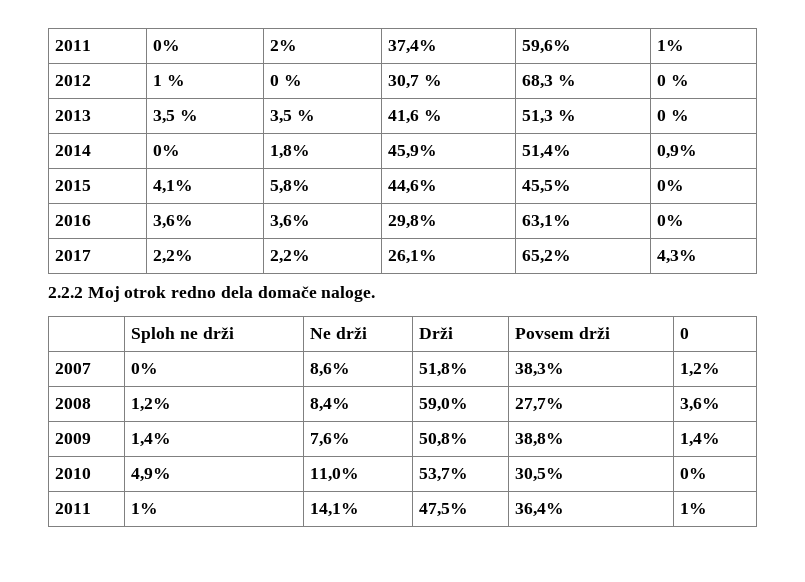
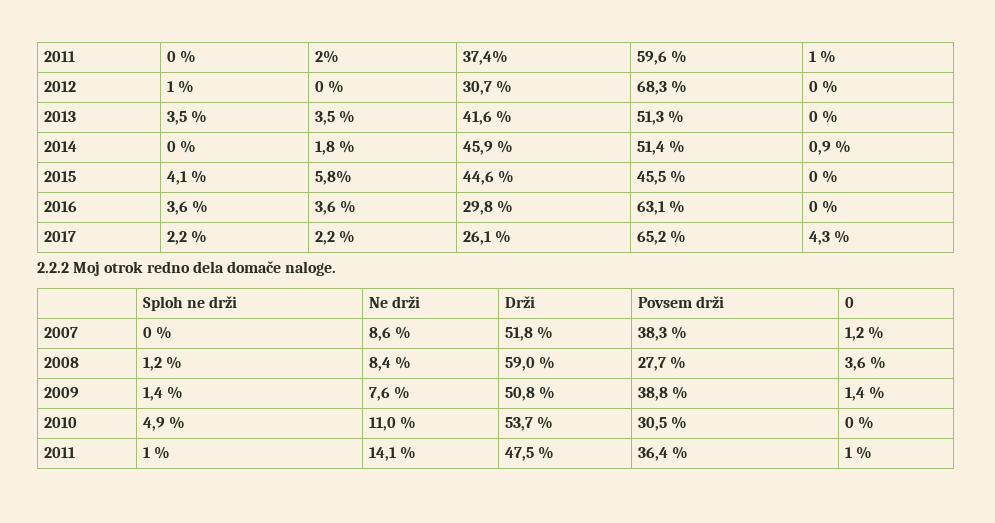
- 2011 | 0% | 2% | 37,4% | 59,6% | 1%
+ 2011 | 0 % | 2% | 37,4% | 59,6 % | 1 %
- 2014 | 0% | 1,8% | 45,9% | 51,4% | 0,9%
+ 2014 | 0 % | 1,8 % | 45,9 % | 51,4 % | 0,9 %
- 2015 | 4,1% | 5,8% | 44,6% | 45,5% | 0%
- 2016 | 3,6% | 3,6% | 29,8% | 63,1% | 0%
- 2017 | 2,2% | 2,2% | 26,1% | 65,2% | 4,3%
+ 2015 | 4,1 % | 5,8% | 44,6 % | 45,5 % | 0 %
+ 2016 | 3,6 % | 3,6 % | 29,8 % | 63,1 % | 0 %
+ 2017 | 2,2 % | 2,2 % | 26,1 % | 65,2 % | 4,3 %
- 2007 | 0% | 8,6% | 51,8% | 38,3% | 1,2%
- 2008 | 1,2% | 8,4% | 59,0% | 27,7% | 3,6%
- 2009 | 1,4% | 7,6% | 50,8% | 38,8% | 1,4%
- 2010 | 4,9% | 11,0% | 53,7% | 30,5% | 0%
- 2011 | 1% | 14,1% | 47,5% | 36,4% | 1%
+ 2007 | 0 % | 8,6 % | 51,8 % | 38,3 % | 1,2 %
+ 2008 | 1,2 % | 8,4 % | 59,0 % | 27,7 % | 3,6 %
+ 2009 | 1,4 % | 7,6 % | 50,8 % | 38,8 % | 1,4 %
+ 2010 | 4,9 % | 11,0 % | 53,7 % | 30,5 % | 0 %
+ 2011 | 1 % | 14,1 % | 47,5 % | 36,4 % | 1 %

